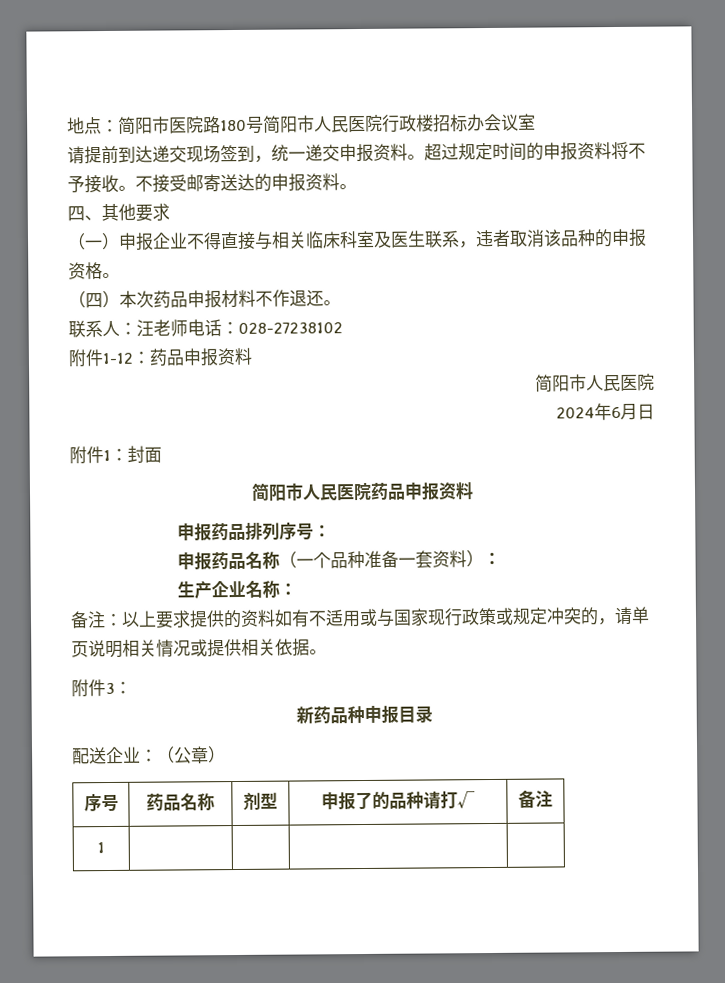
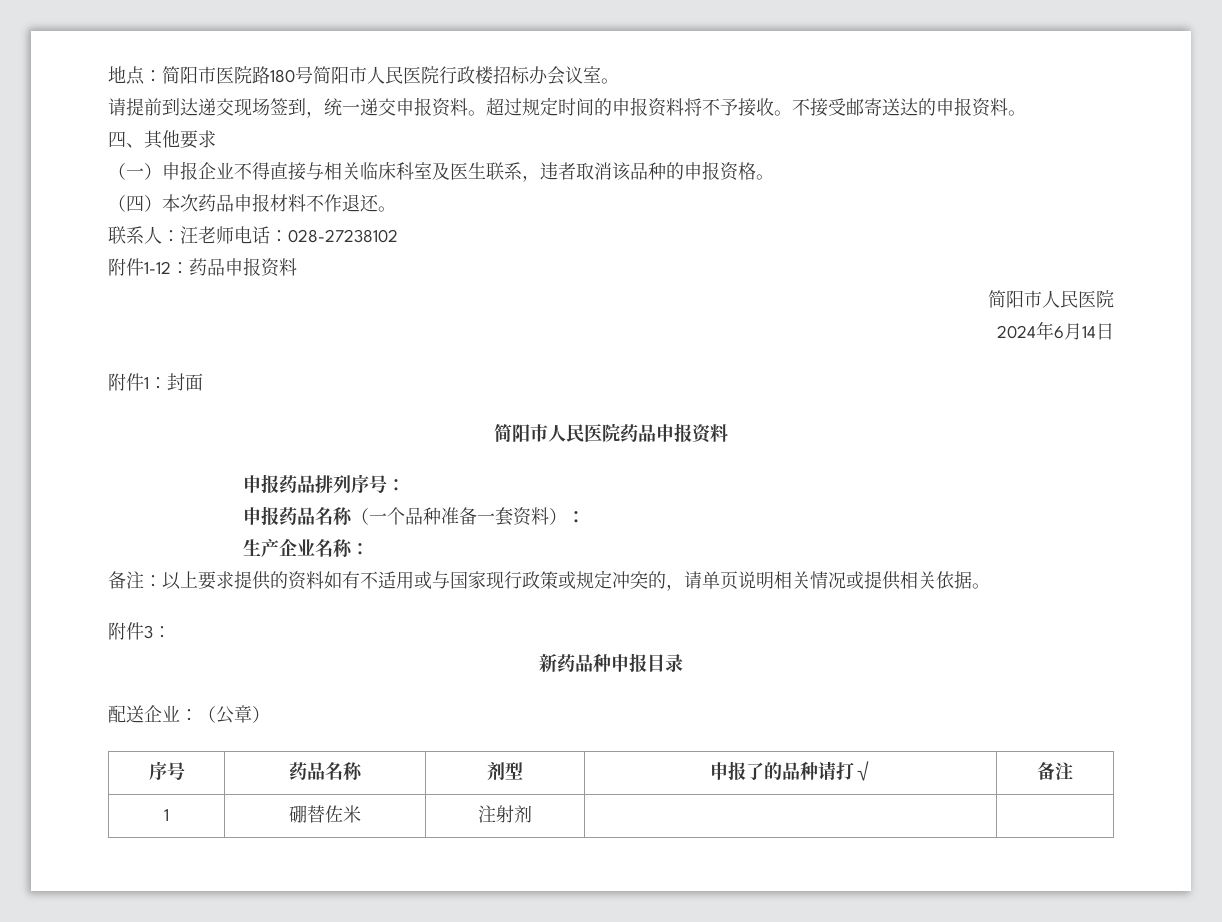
- 地点：简阳市医院路180号简阳市人民医院行政楼招标办会议室
+ 地点：简阳市医院路180号简阳市人民医院行政楼招标办会议室。
- 2024年6月日
+ 2024年6月14日
- 1 | | | |
+ 1 | 硼替佐米 | 注射剂 | |

